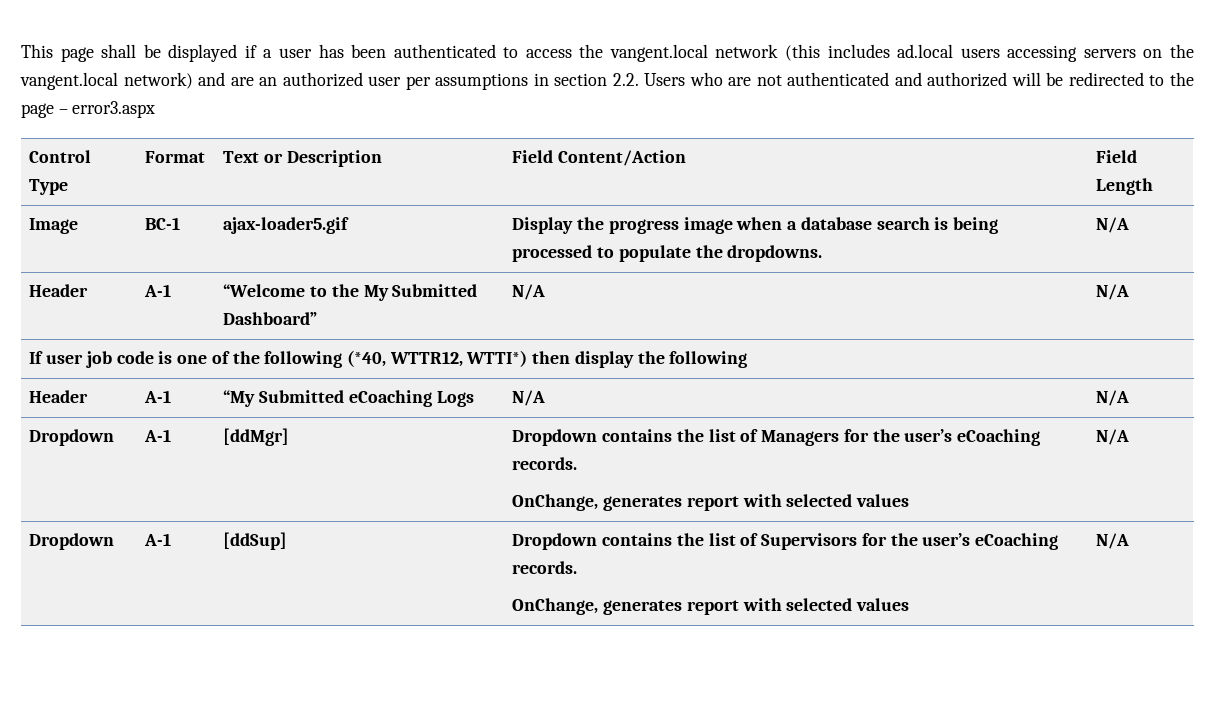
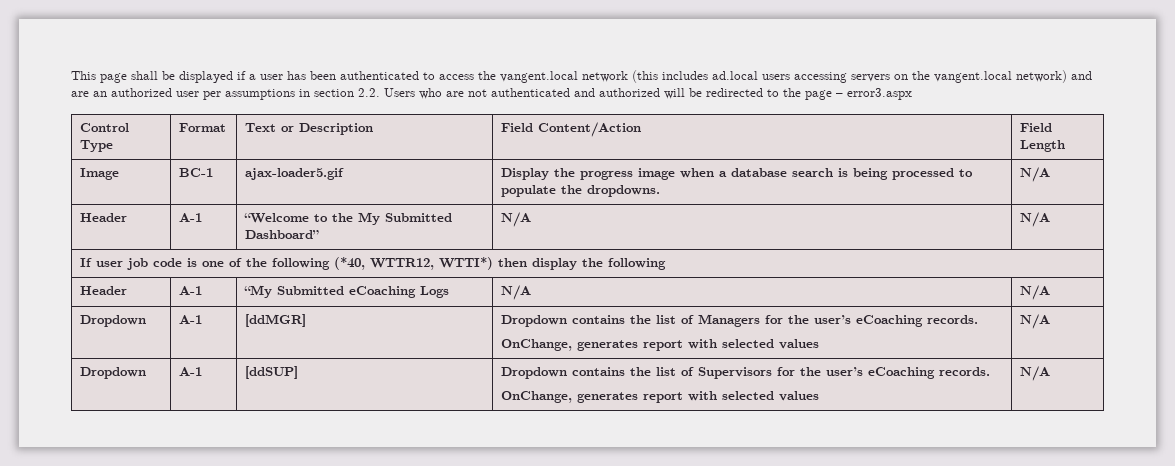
- Dropdown | A-1 | [ddMgr] | Dropdown contains the list of Managers for the user’s eCoaching records.
+ Dropdown | A-1 | [ddMGR] | Dropdown contains the list of Managers for the user’s eCoaching records.
- Dropdown | A-1 | [ddSup] | Dropdown contains the list of Supervisors for the user’s eCoaching records.
+ Dropdown | A-1 | [ddSUP] | Dropdown contains the list of Supervisors for the user’s eCoaching records.

